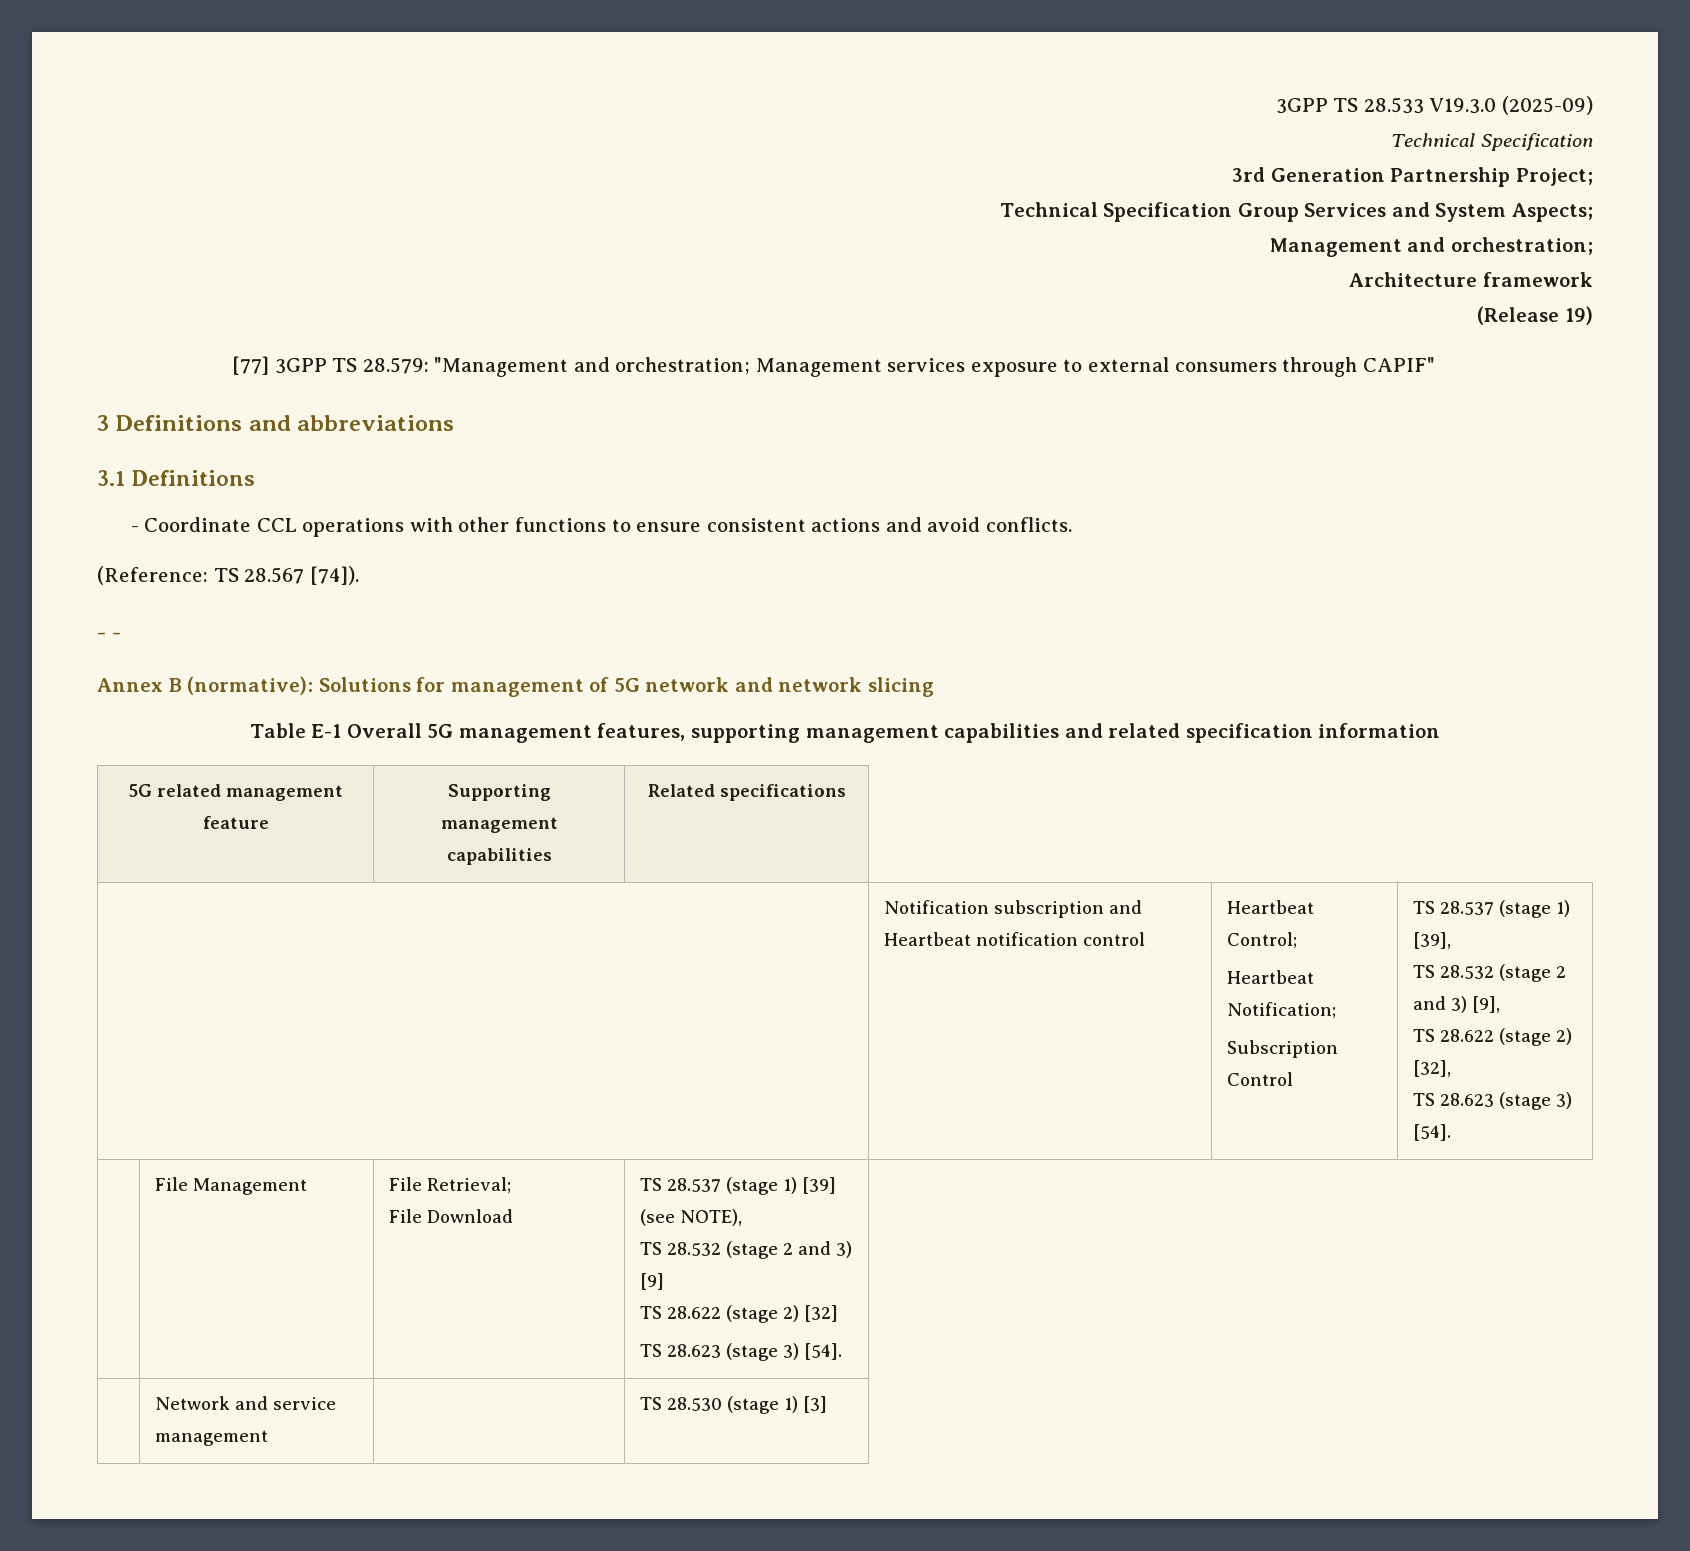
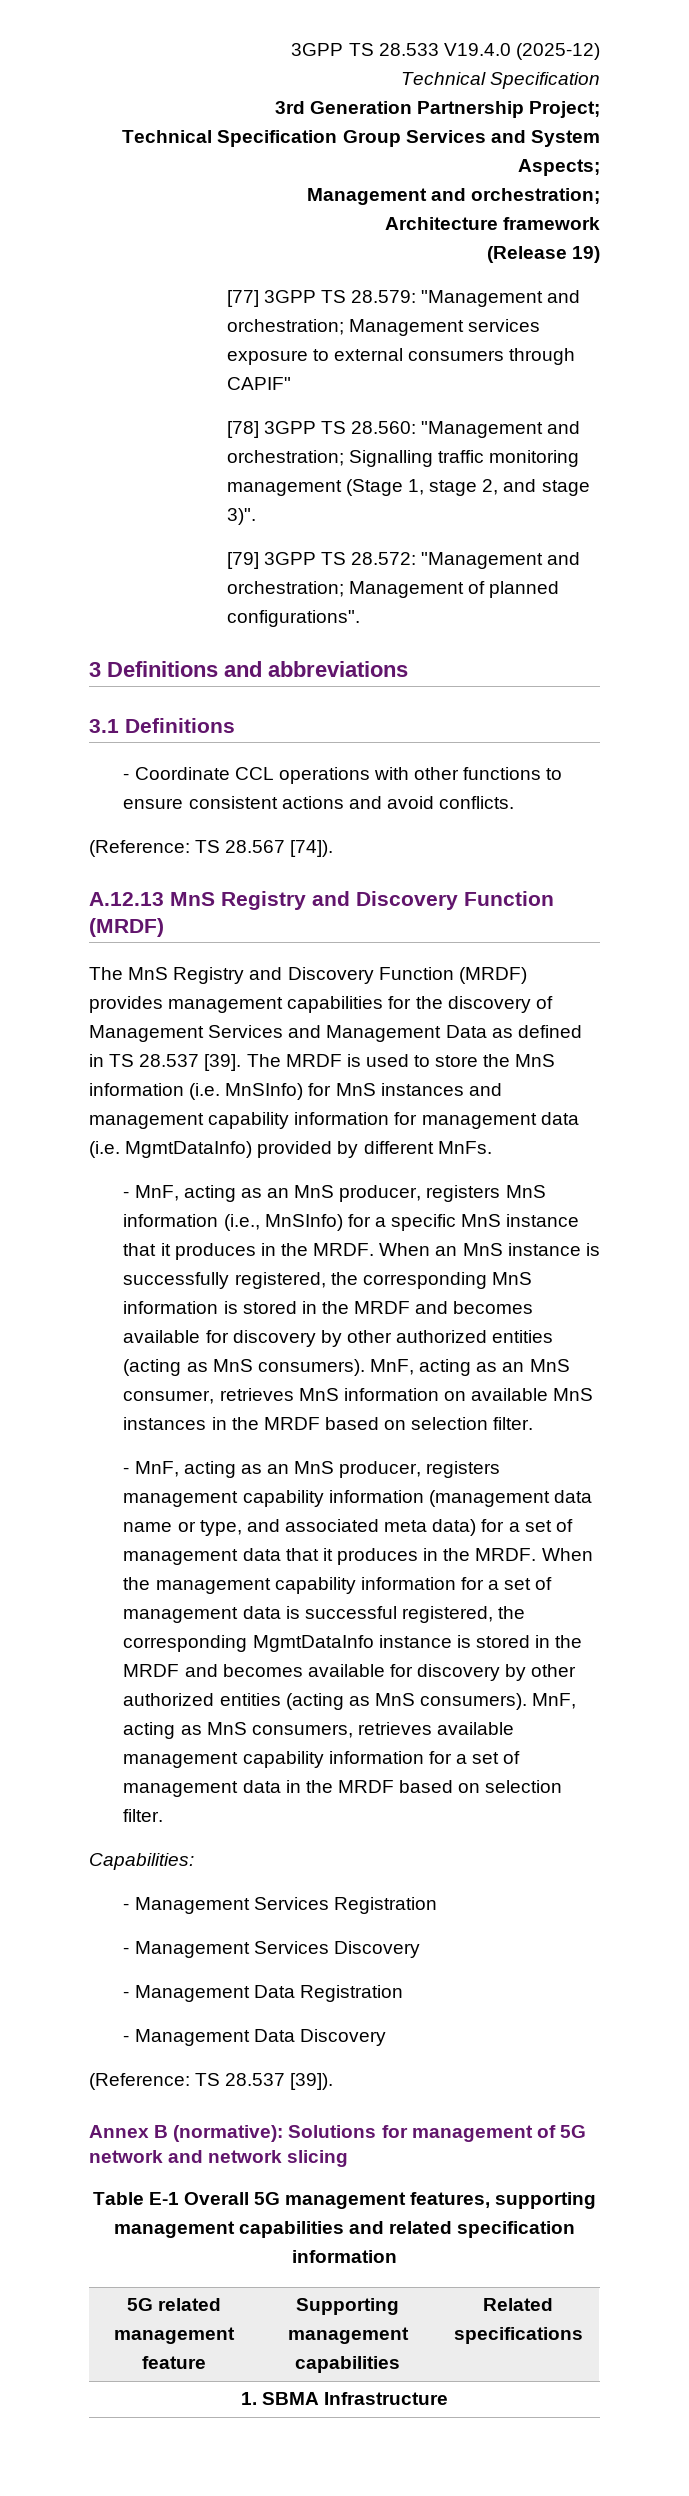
- 3GPP TS 28.533 V19.3.0 (2025-09)
+ 3GPP TS 28.533 V19.4.0 (2025-12)
+ [78] 3GPP TS 28.560: "Management and orchestration; Signalling traffic monitoring management (Stage 1, stage 2, and stage 3)".
+ [79] 3GPP TS 28.572: "Management and orchestration; Management of planned configurations".
- - -
+ A.12.13 MnS Registry and Discovery Function (MRDF)
+ The MnS Registry and Discovery Function (MRDF) provides management capabilities for the discovery of Management Services and Management Data as defined in TS 28.537 [39]. The MRDF is used to store the MnS information (i.e. MnSInfo) for MnS instances and management capability information for management data (i.e. MgmtDataInfo) provided by different MnFs.
+ - MnF, acting as an MnS producer, registers MnS information (i.e., MnSInfo) for a specific MnS instance that it produces in the MRDF. When an MnS instance is successfully registered, the corresponding MnS information is stored in the MRDF and becomes available for discovery by other authorized entities (acting as MnS consumers). MnF, acting as an MnS consumer, retrieves MnS information on available MnS instances in the MRDF based on selection filter.
+ - MnF, acting as an MnS producer, registers management capability information (management data name or type, and associated meta data) for a set of management data that it produces in the MRDF. When the management capability information for a set of management data is successful registered, the corresponding MgmtDataInfo instance is stored in the MRDF and becomes available for discovery by other authorized entities (acting as MnS consumers). MnF, acting as MnS consumers, retrieves available management capability information for a set of management data in the MRDF based on selection filter.
+ Capabilities:
+ - Management Services Registration
+ - Management Services Discovery
+ - Management Data Registration
+ - Management Data Discovery
+ (Reference: TS 28.537 [39]).
- | Notification subscription and Heartbeat notification control | Heartbeat Control;
- Heartbeat Notification;
- Subscription Control | TS 28.537 (stage 1) [39],
- TS 28.532 (stage 2 and 3) [9],
- TS 28.622 (stage 2) [32],
- TS 28.623 (stage 3) [54].
- | File Management | File Retrieval;
- File Download | TS 28.537 (stage 1) [39] (see NOTE),
- TS 28.532 (stage 2 and 3) [9]
- TS 28.622 (stage 2) [32]
- TS 28.623 (stage 3) [54].
- | Network and service management | | TS 28.530 (stage 1) [3]
+ 1. SBMA Infrastructure

